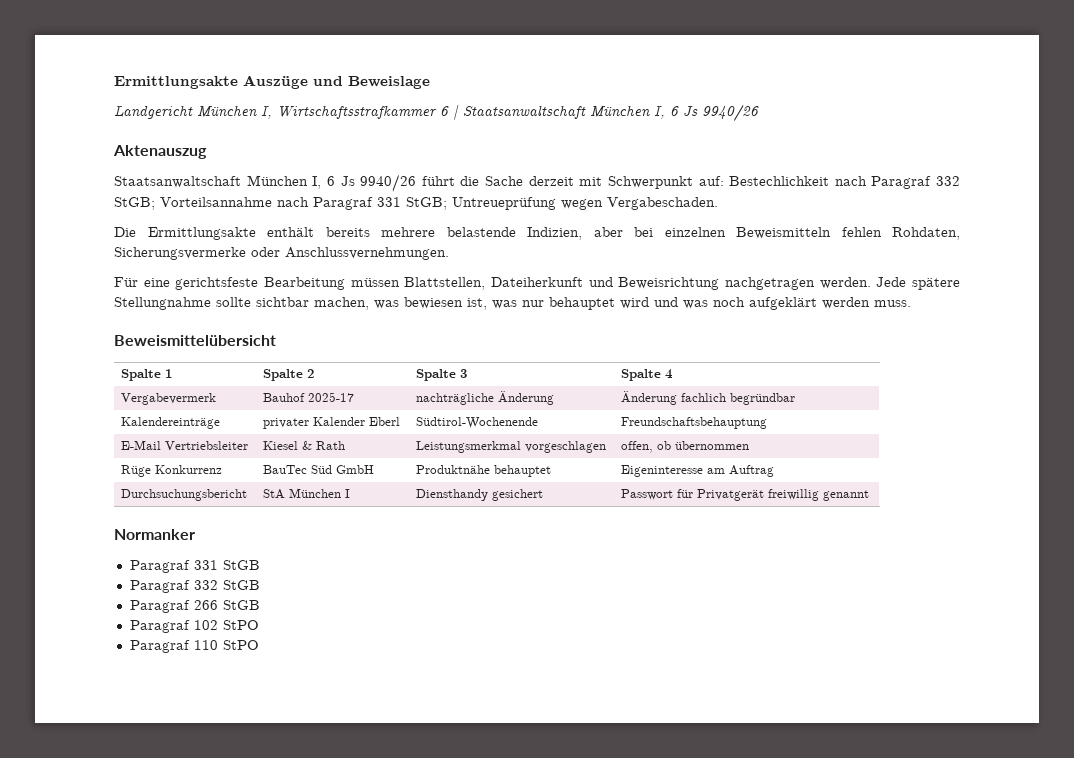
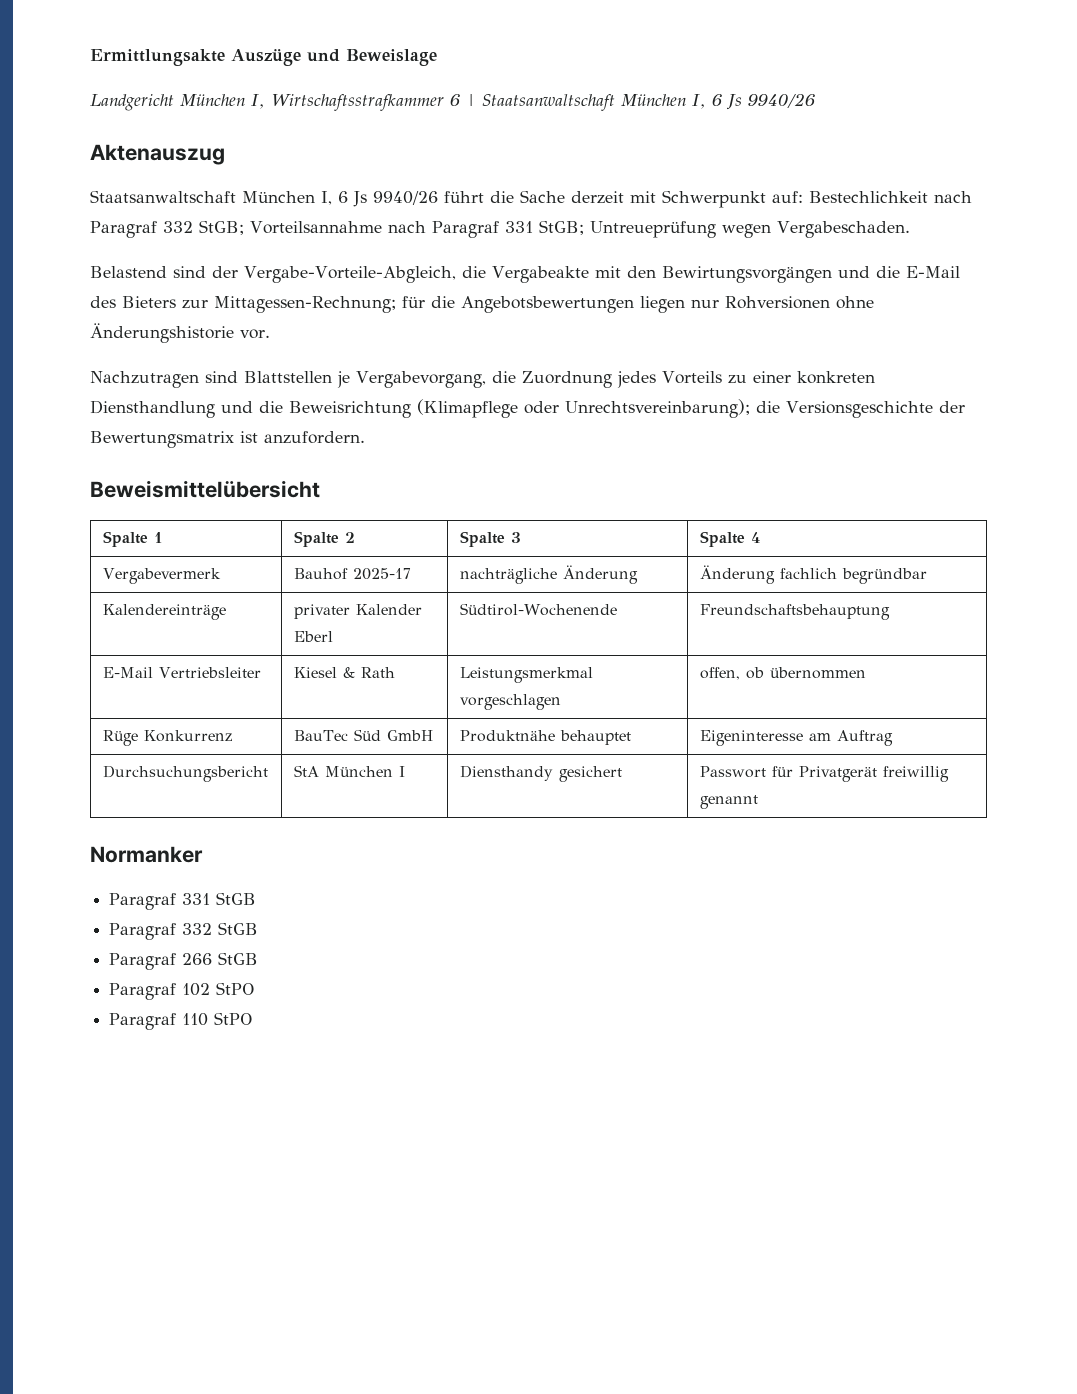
- Die Ermittlungsakte enthält bereits mehrere belastende Indizien, aber bei einzelnen Beweismitteln fehlen Rohdaten, Sicherungsvermerke oder Anschlussvernehmungen.
- Für eine gerichtsfeste Bearbeitung müssen Blattstellen, Dateiherkunft und Beweisrichtung nachgetragen werden. Jede spätere Stellungnahme sollte sichtbar machen, was bewiesen ist, was nur behauptet wird und was noch aufgeklärt werden muss.
+ Belastend sind der Vergabe-Vorteile-Abgleich, die Vergabeakte mit den Bewirtungsvorgängen und die E-Mail des Bieters zur Mittagessen-Rechnung; für die Angebotsbewertungen liegen nur Rohversionen ohne Änderungshistorie vor.
+ Nachzutragen sind Blattstellen je Vergabevorgang, die Zuordnung jedes Vorteils zu einer konkreten Diensthandlung und die Beweisrichtung (Klimapflege oder Unrechtsvereinbarung); die Versionsgeschichte der Bewertungsmatrix ist anzufordern.

